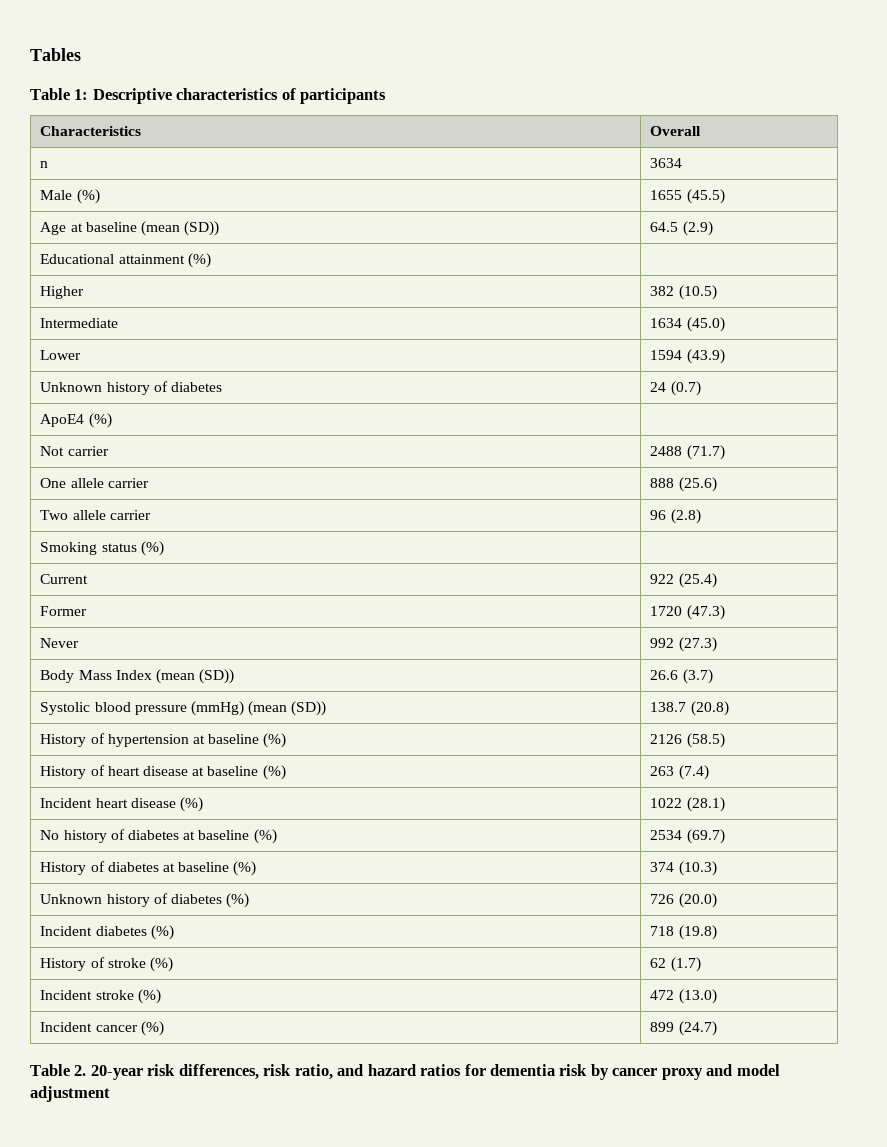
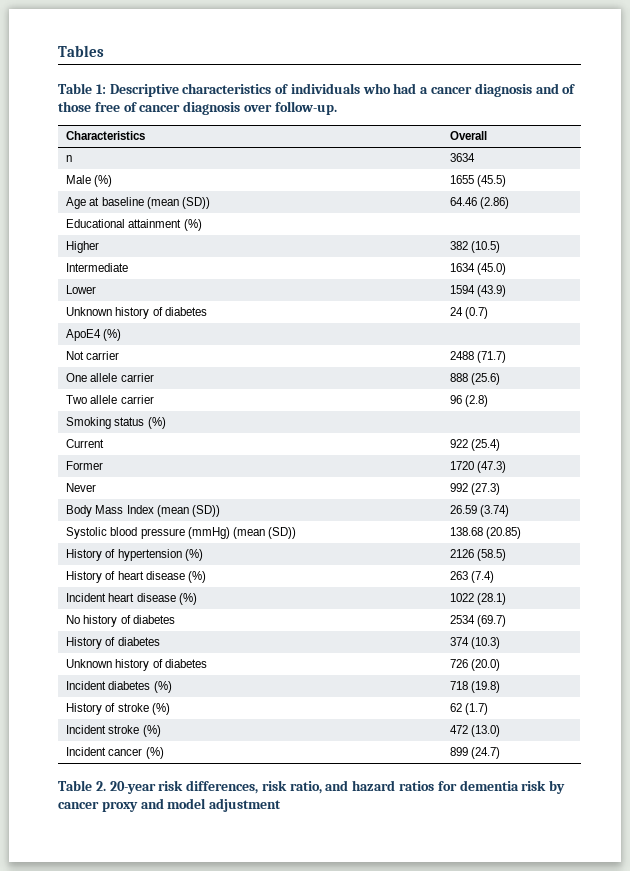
- Table 1: Descriptive characteristics of participants
+ Table 1: Descriptive characteristics of individuals who had a cancer diagnosis and of those free of cancer diagnosis over follow-up.
- Age at baseline (mean (SD)) | 64.5 (2.9)
+ Age at baseline (mean (SD)) | 64.46 (2.86)
- Body Mass Index (mean (SD)) | 26.6 (3.7)
+ Body Mass Index (mean (SD)) | 26.59 (3.74)
- Systolic blood pressure (mmHg) (mean (SD)) | 138.7 (20.8)
+ Systolic blood pressure (mmHg) (mean (SD)) | 138.68 (20.85)
- History of hypertension at baseline (%) | 2126 (58.5)
+ History of hypertension (%) | 2126 (58.5)
- History of heart disease at baseline (%) | 263 (7.4)
+ History of heart disease (%) | 263 (7.4)
- No history of diabetes at baseline (%) | 2534 (69.7)
+ No history of diabetes | 2534 (69.7)
- History of diabetes at baseline (%) | 374 (10.3)
+ History of diabetes | 374 (10.3)
- Unknown history of diabetes (%) | 726 (20.0)
+ Unknown history of diabetes | 726 (20.0)

